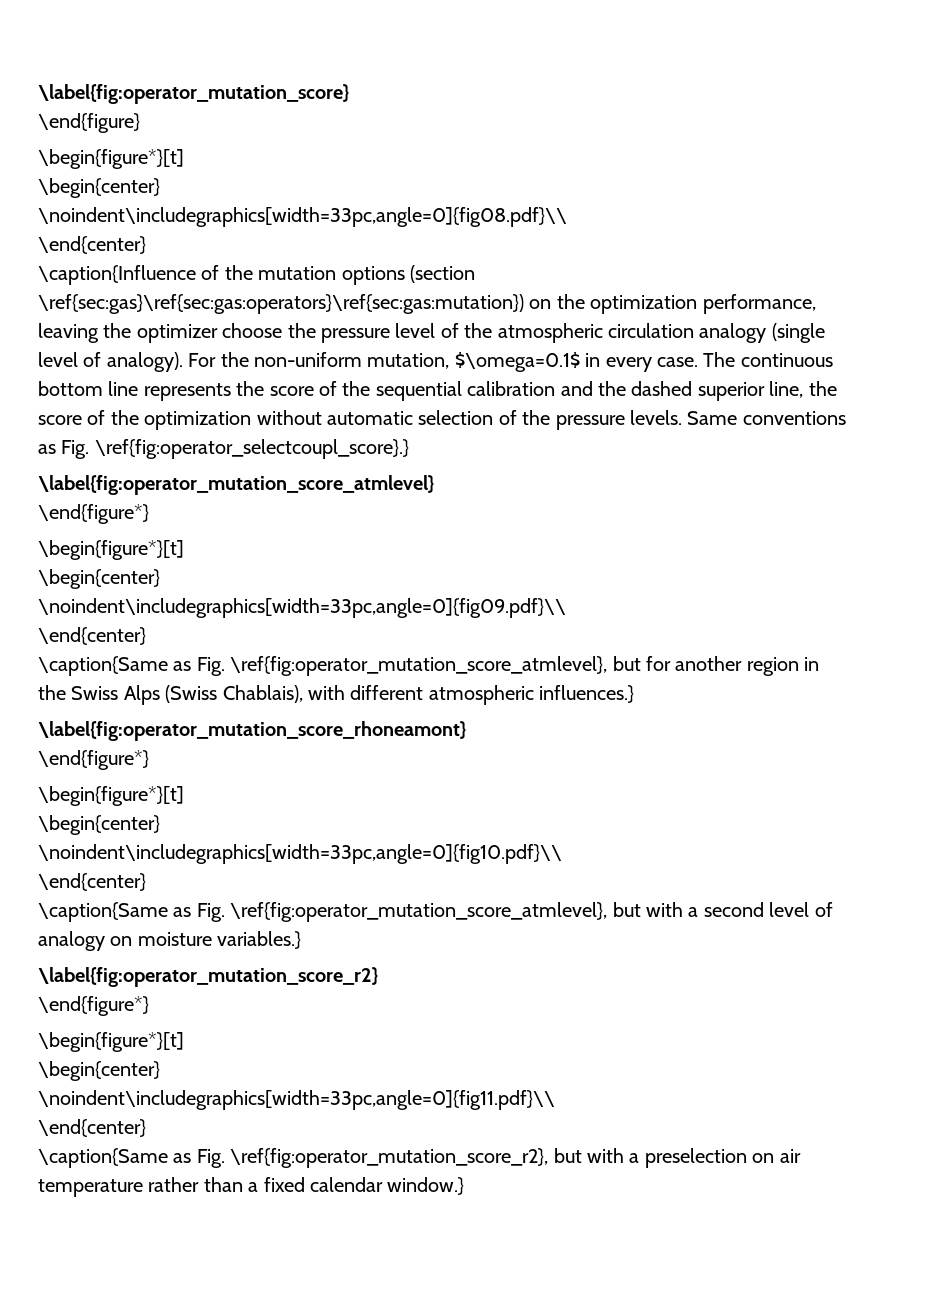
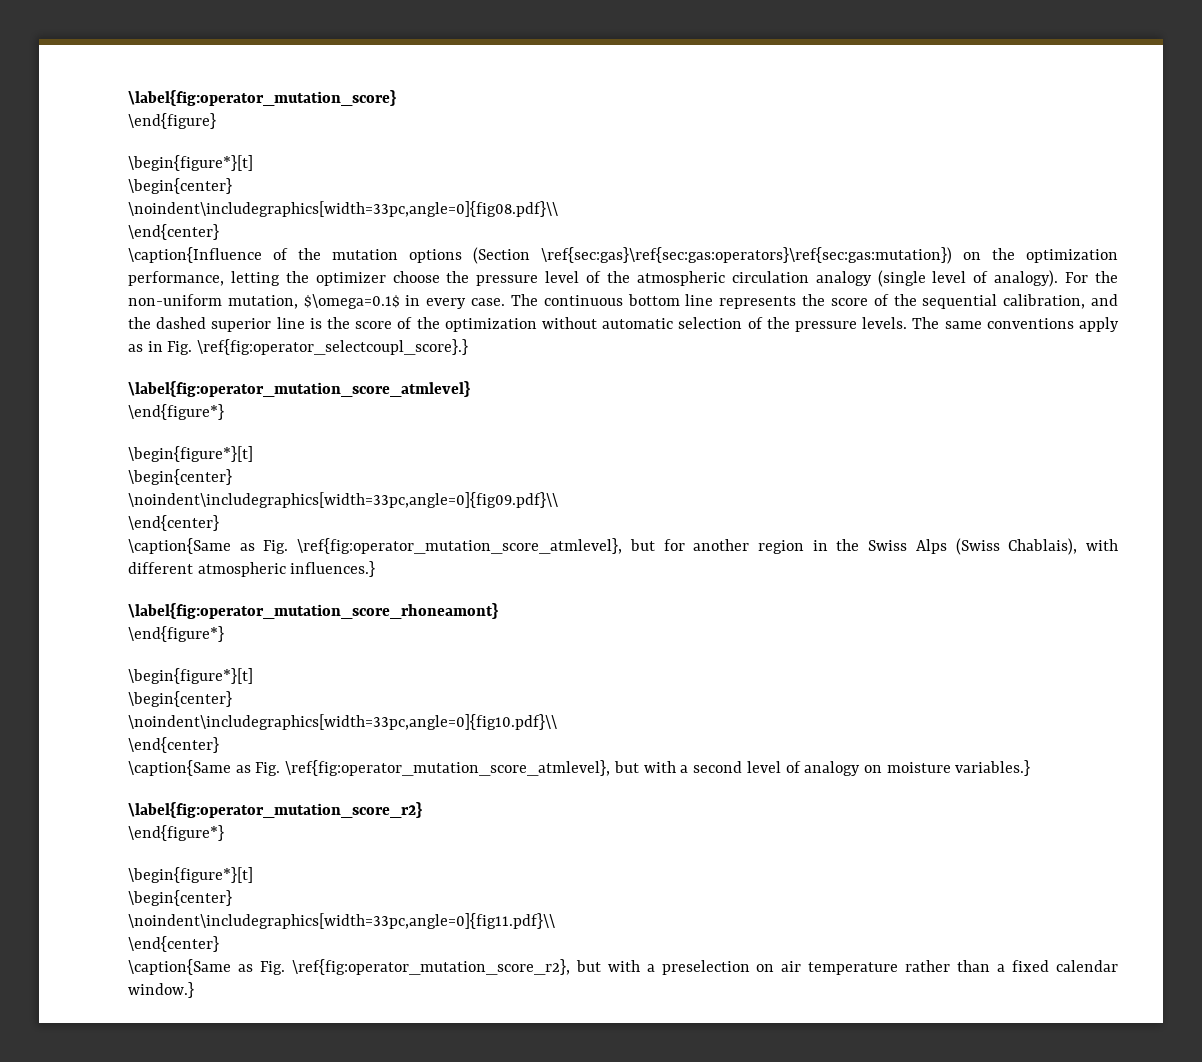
- \caption{Influence of the mutation options (section \ref{sec:gas}\ref{sec:gas:operators}\ref{sec:gas:mutation}) on the optimization performance, leaving the optimizer choose the pressure level of the atmospheric circulation analogy (single level of analogy).
+ \caption{Influence of the mutation options (Section \ref{sec:gas}\ref{sec:gas:operators}\ref{sec:gas:mutation}) on the optimization performance, letting the optimizer choose the pressure level of the atmospheric circulation analogy (single level of analogy).
- The continuous bottom line represents the score of the sequential calibration and the dashed superior line, the score of the optimization without automatic selection of the pressure levels.
+ The continuous bottom line represents the score of the sequential calibration, and the dashed superior line is the score of the optimization without automatic selection of the pressure levels.
- Same conventions as Fig. \ref{fig:operator_selectcoupl_score}.}
+ The same conventions apply as in Fig. \ref{fig:operator_selectcoupl_score}.}

